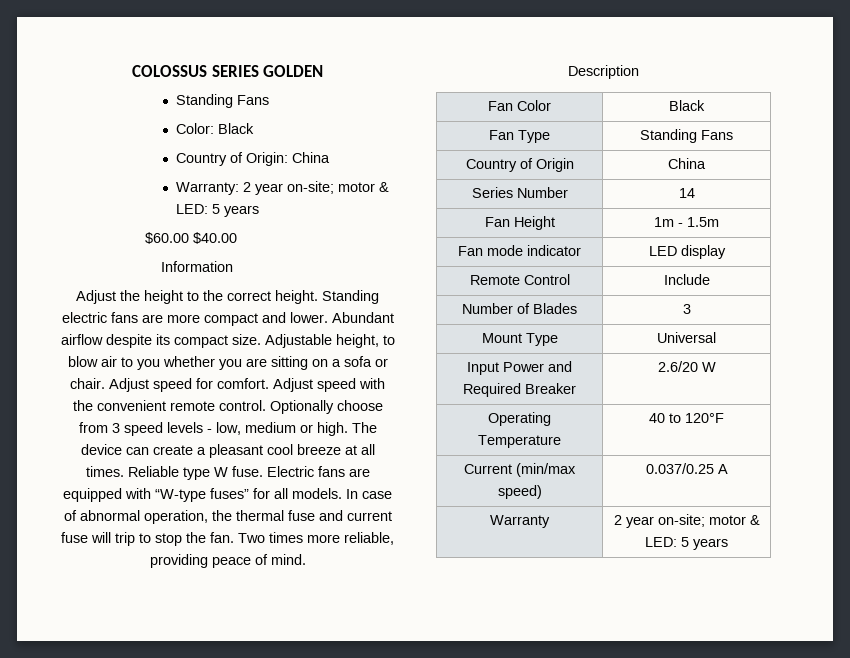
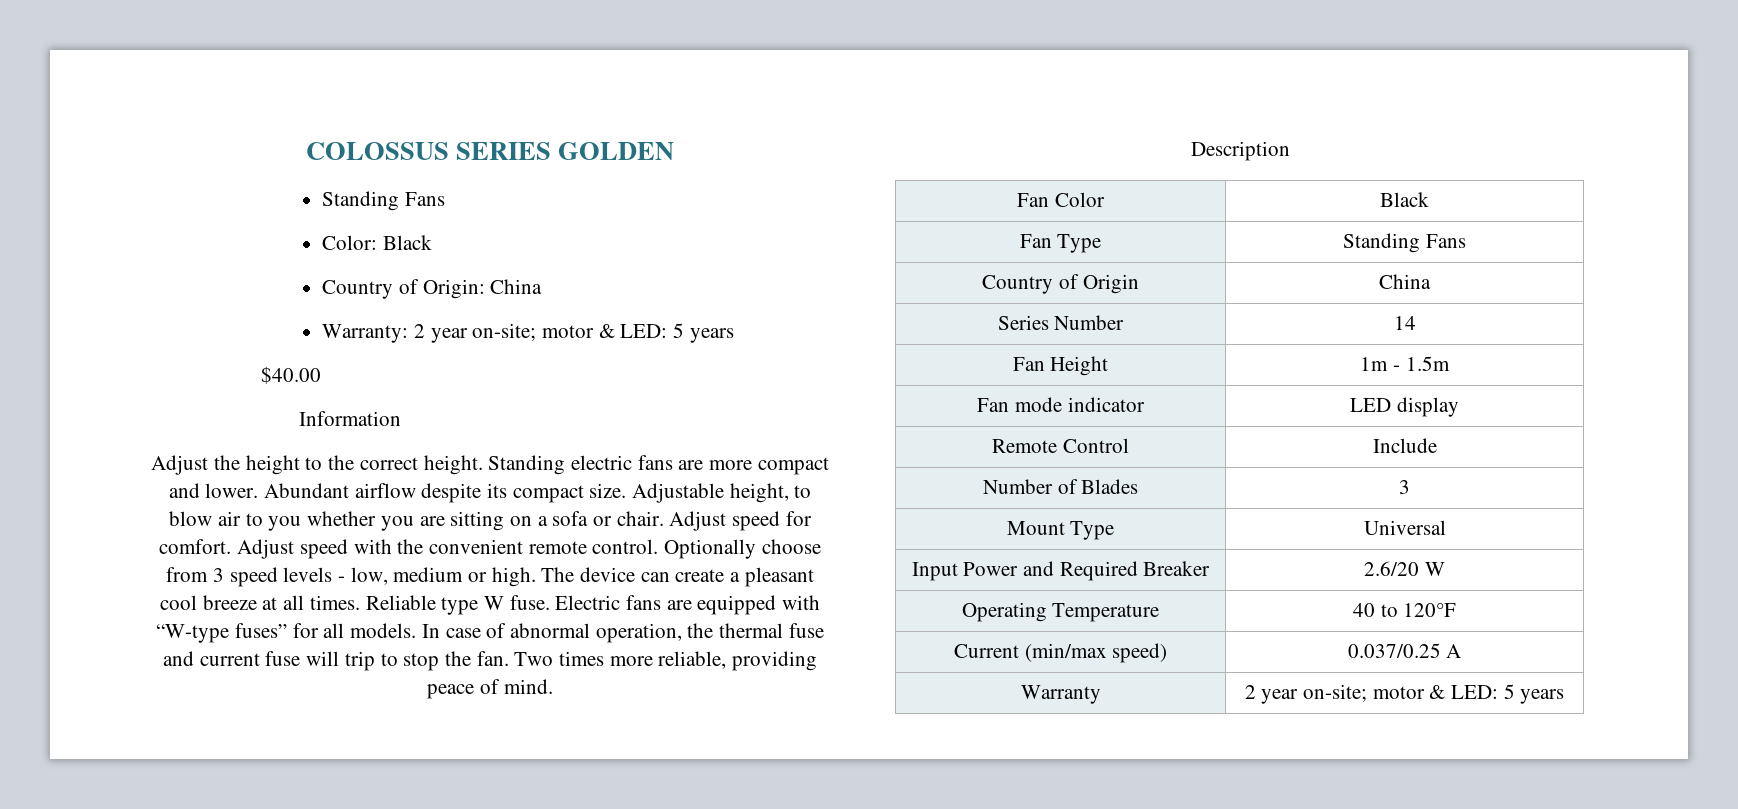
- $60.00 $40.00
+ $40.00

